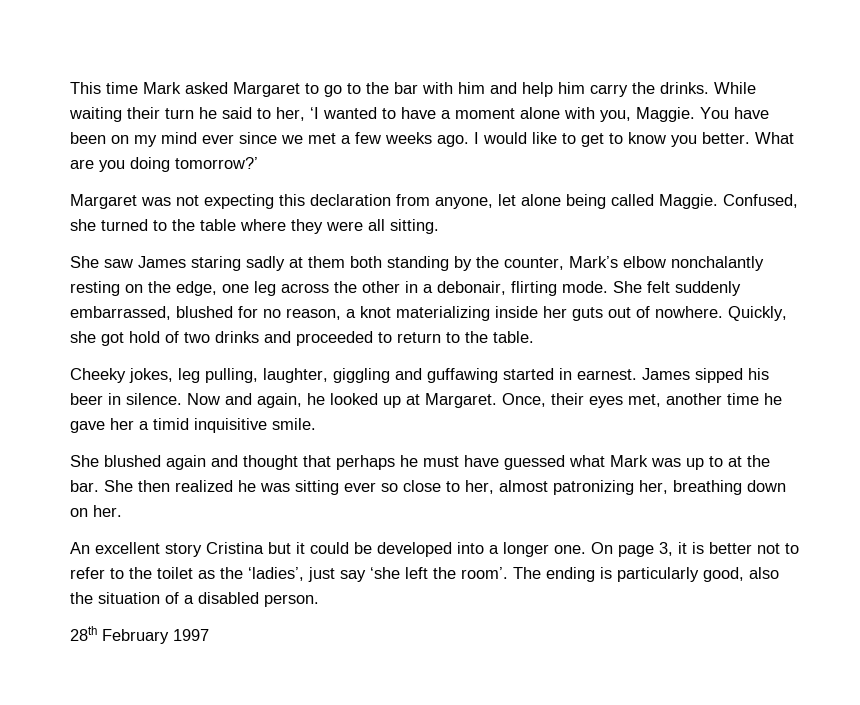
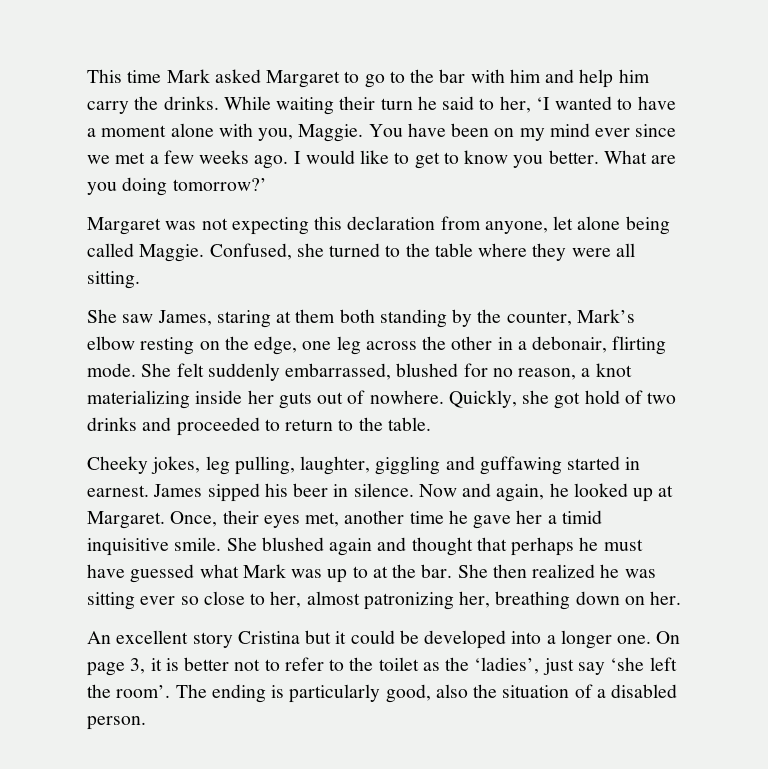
- She saw James staring sadly at them both standing by the counter, Mark’s elbow nonchalantly resting on the edge, one leg across the other in a debonair, flirting mode.
+ She saw James, staring at them both standing by the counter, Mark’s elbow resting on the edge, one leg across the other in a debonair, flirting mode.
- Once, their eyes met, another time he gave her a timid inquisitive smile.
- She blushed again and thought that perhaps he must have guessed what Mark was up to at the bar.
+ Once, their eyes met, another time he gave her a timid inquisitive smile. She blushed again and thought that perhaps he must have guessed what Mark was up to at the bar.
- 28th February 1997

